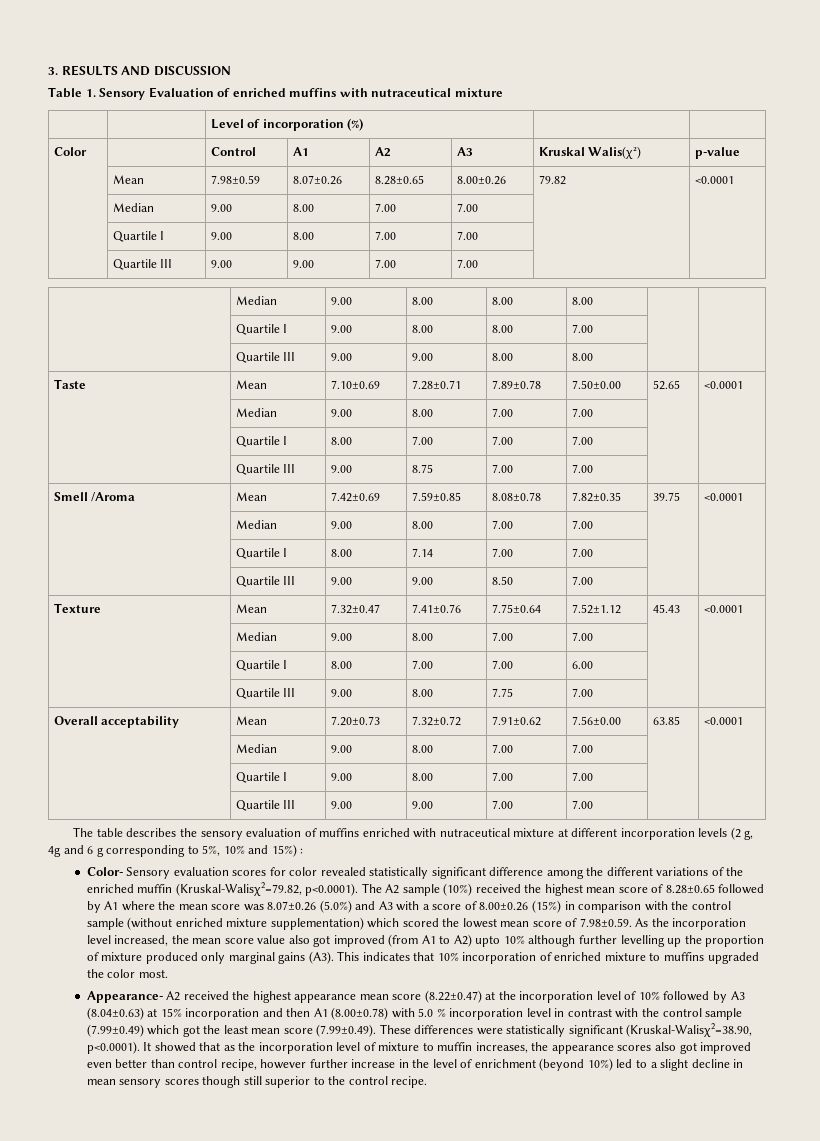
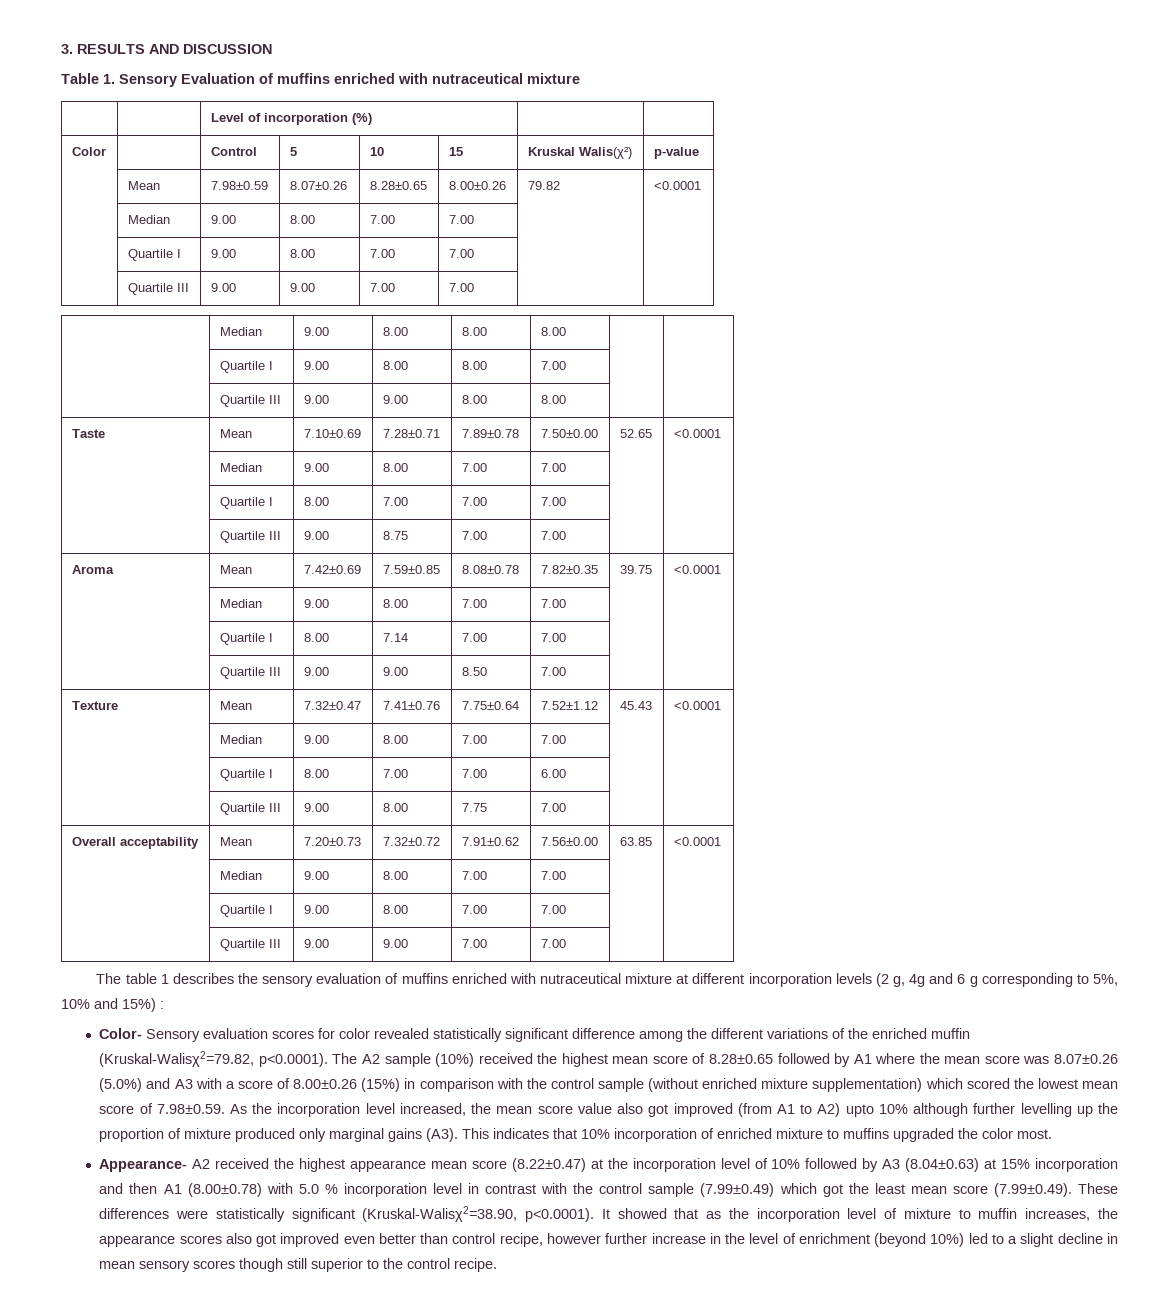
- Table 1. Sensory Evaluation of enriched muffins with nutraceutical mixture
+ Table 1. Sensory Evaluation of muffins enriched with nutraceutical mixture
- Color | | Control | A1 | A2 | A3 | Kruskal Walis(χ²) | p-value
+ Color | | Control | 5 | 10 | 15 | Kruskal Walis(χ²) | p-value
- Smell /Aroma | Mean | 7.42±0.69 | 7.59±0.85 | 8.08±0.78 | 7.82±0.35 | 39.75 | <0.0001
+ Aroma | Mean | 7.42±0.69 | 7.59±0.85 | 8.08±0.78 | 7.82±0.35 | 39.75 | <0.0001
- The table describes the sensory evaluation of muffins enriched with nutraceutical mixture at different incorporation levels (2 g, 4g and 6 g corresponding to 5%, 10% and 15%) :
+ The table 1 describes the sensory evaluation of muffins enriched with nutraceutical mixture at different incorporation levels (2 g, 4g and 6 g corresponding to 5%, 10% and 15%) :

